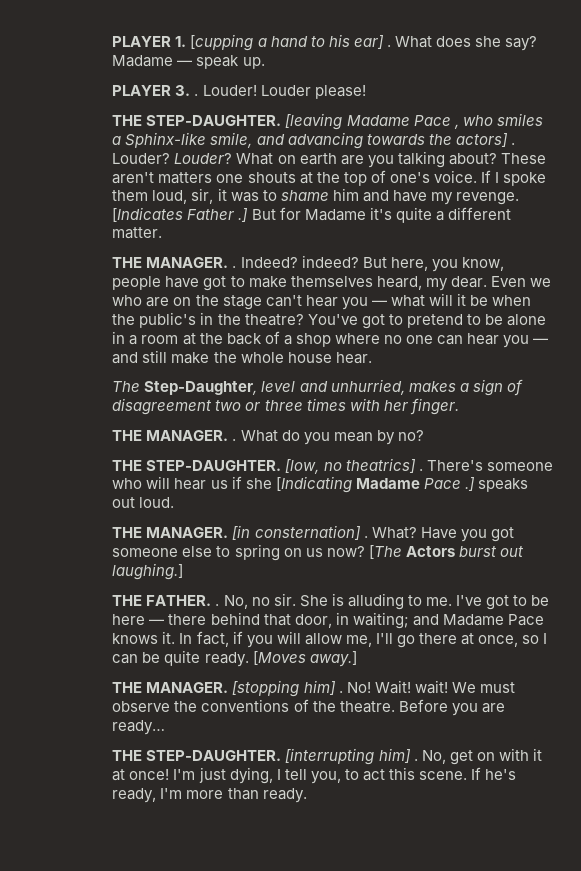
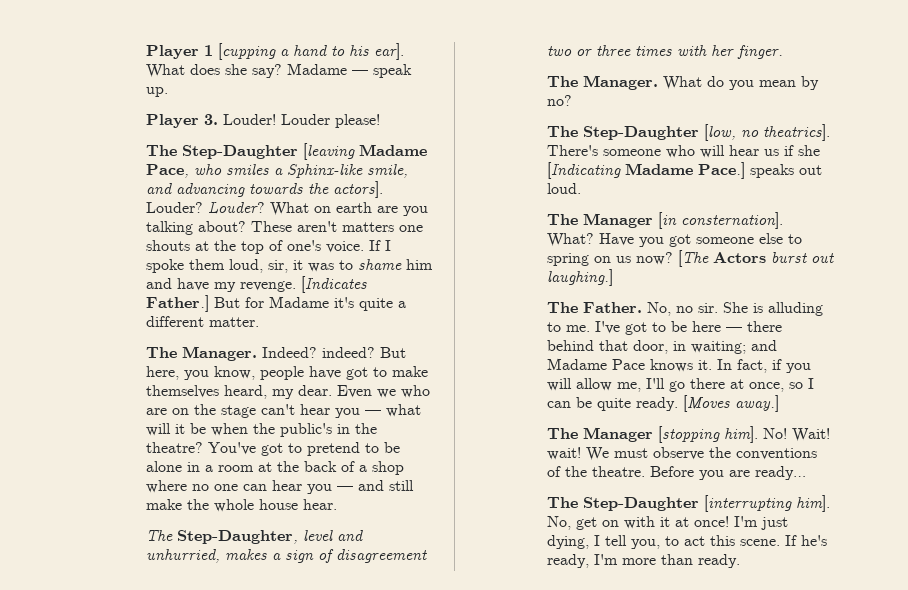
- PLAYER 1. [cupping a hand to his ear] .
+ Player 1 [cupping a hand to his ear].
- PLAYER 3. . Louder!
+ Player 3. Louder!
- THE STEP-DAUGHTER. [leaving Madame Pace , who smiles a Sphinx-like smile, and advancing towards the actors] .
+ The Step-Daughter [leaving Madame Pace, who smiles a Sphinx-like smile, and advancing towards the actors].
- [Indicates Father .]
+ [Indicates Father.]
  But for Madame it's quite a different matter.
- THE MANAGER. .
+ The Manager.
  The Step-Daughter, level and unhurried, makes a sign of disagreement two or three times with her finger.
- THE MANAGER. .
+ The Manager.
- THE STEP-DAUGHTER. [low, no theatrics] .
+ The Step-Daughter [low, no theatrics].
- There's someone who will hear us if she [Indicating Madame Pace .] speaks out loud.
+ There's someone who will hear us if she [Indicating Madame Pace.] speaks out loud.
- THE MANAGER. [in consternation] .
+ The Manager [in consternation].
- THE FATHER. .
+ The Father.
- THE MANAGER. [stopping him] .
+ The Manager [stopping him].
- THE STEP-DAUGHTER. [interrupting him] .
+ The Step-Daughter [interrupting him].

